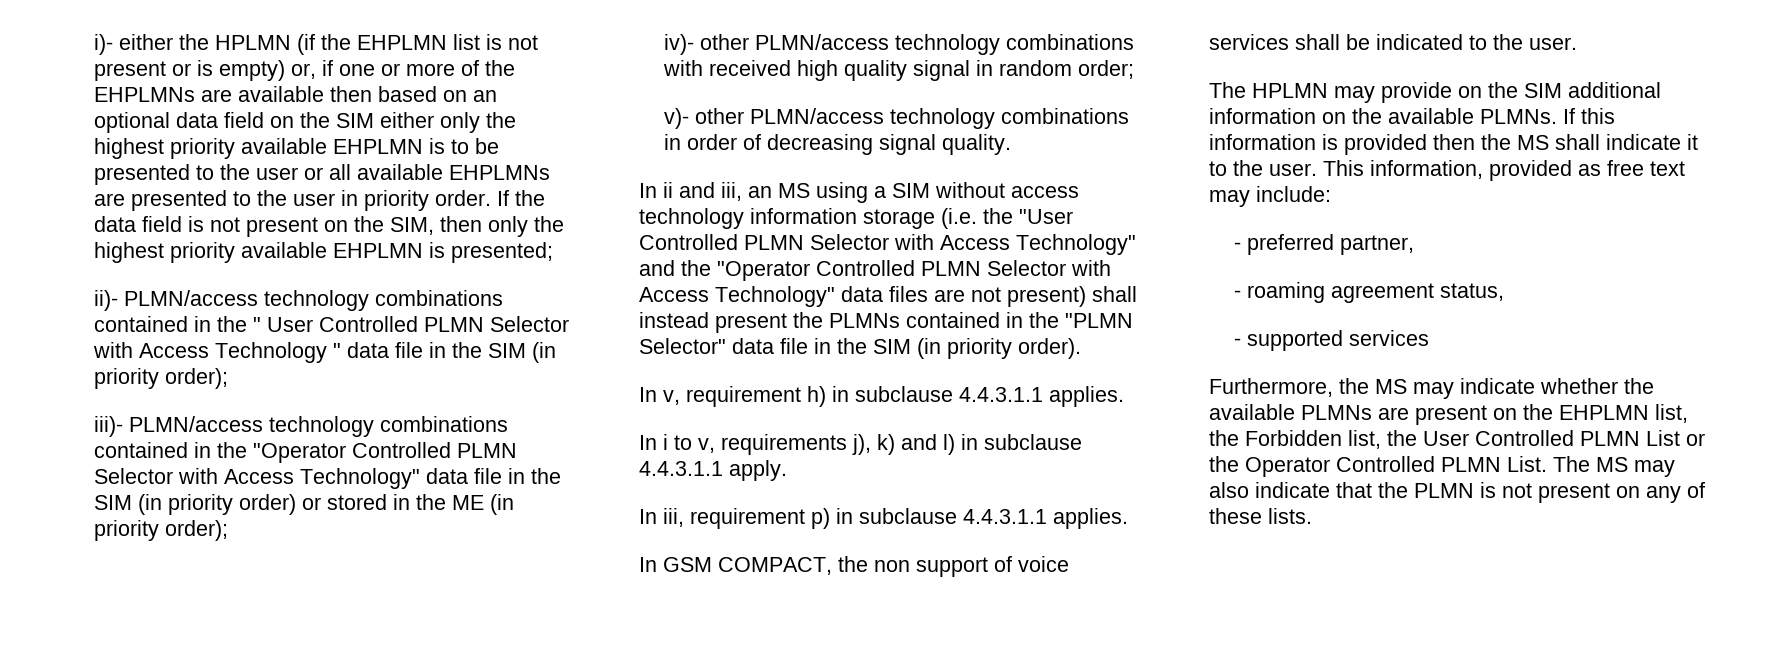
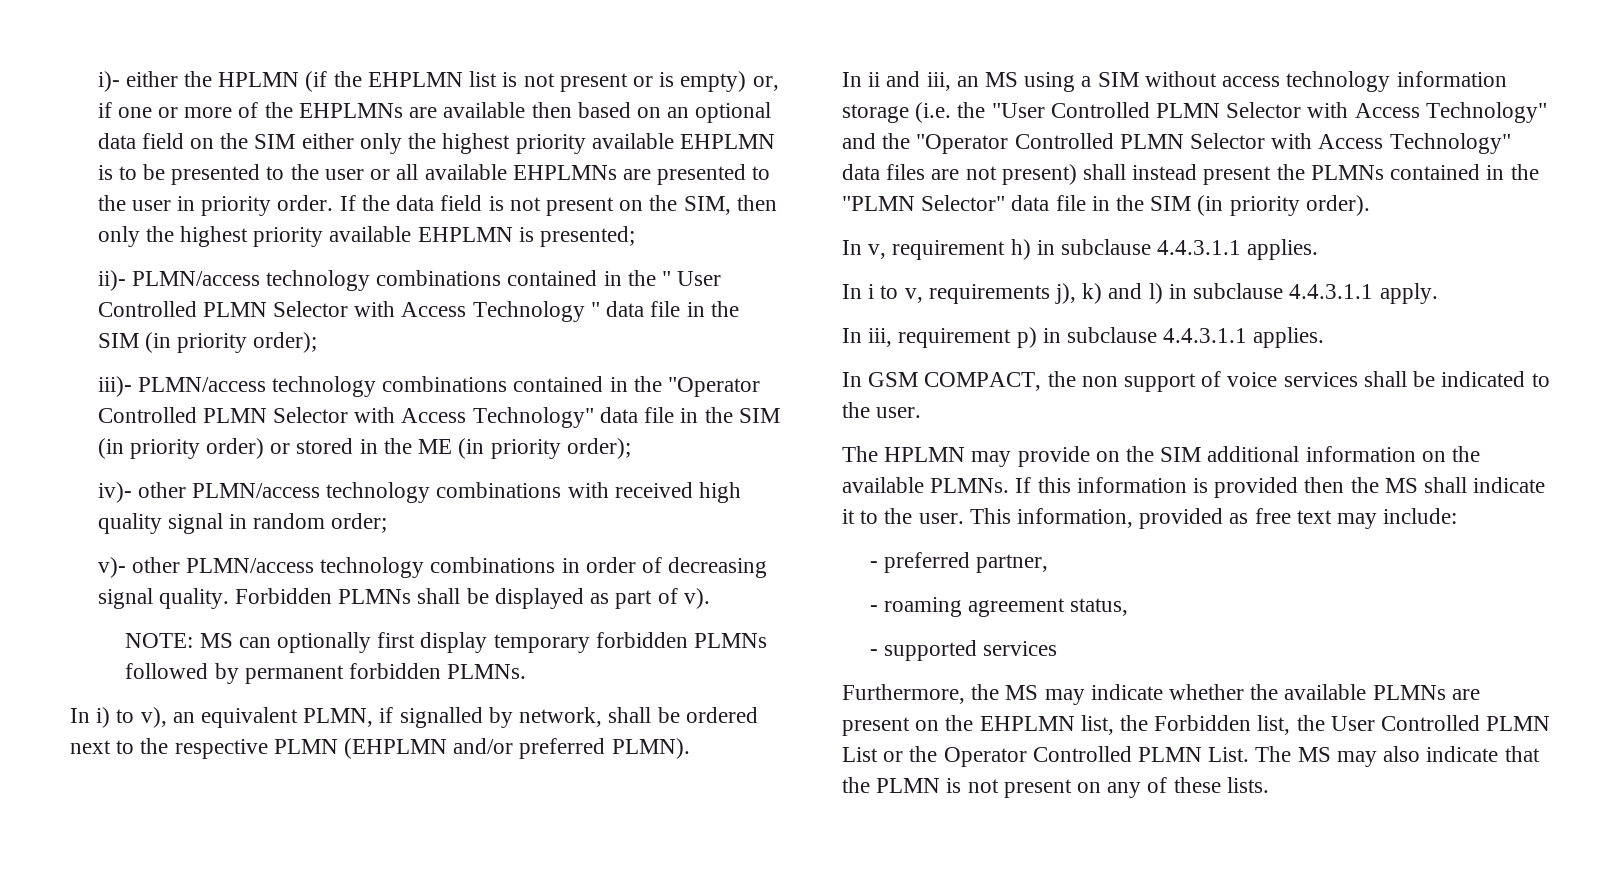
+ Forbidden PLMNs shall be displayed as part of v).
+ NOTE: MS can optionally first display temporary forbidden PLMNs followed by permanent forbidden PLMNs.
+ In i) to v), an equivalent PLMN, if signalled by network, shall be ordered next to the respective PLMN (EHPLMN and/or preferred PLMN).

